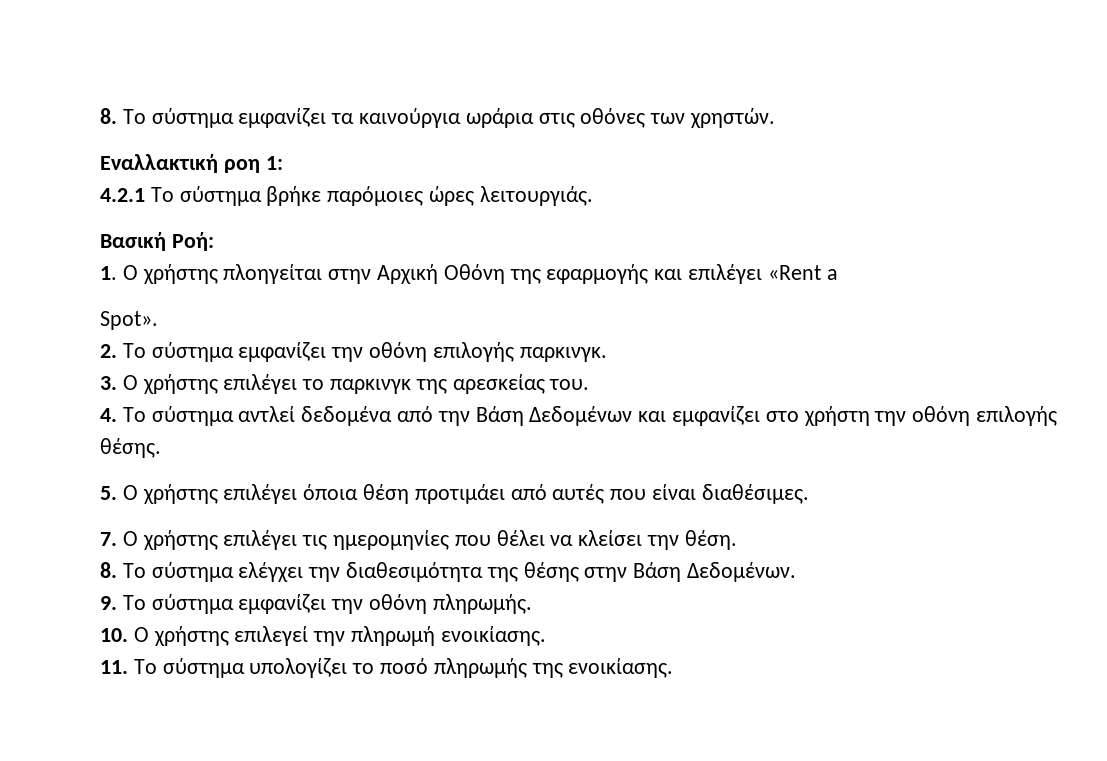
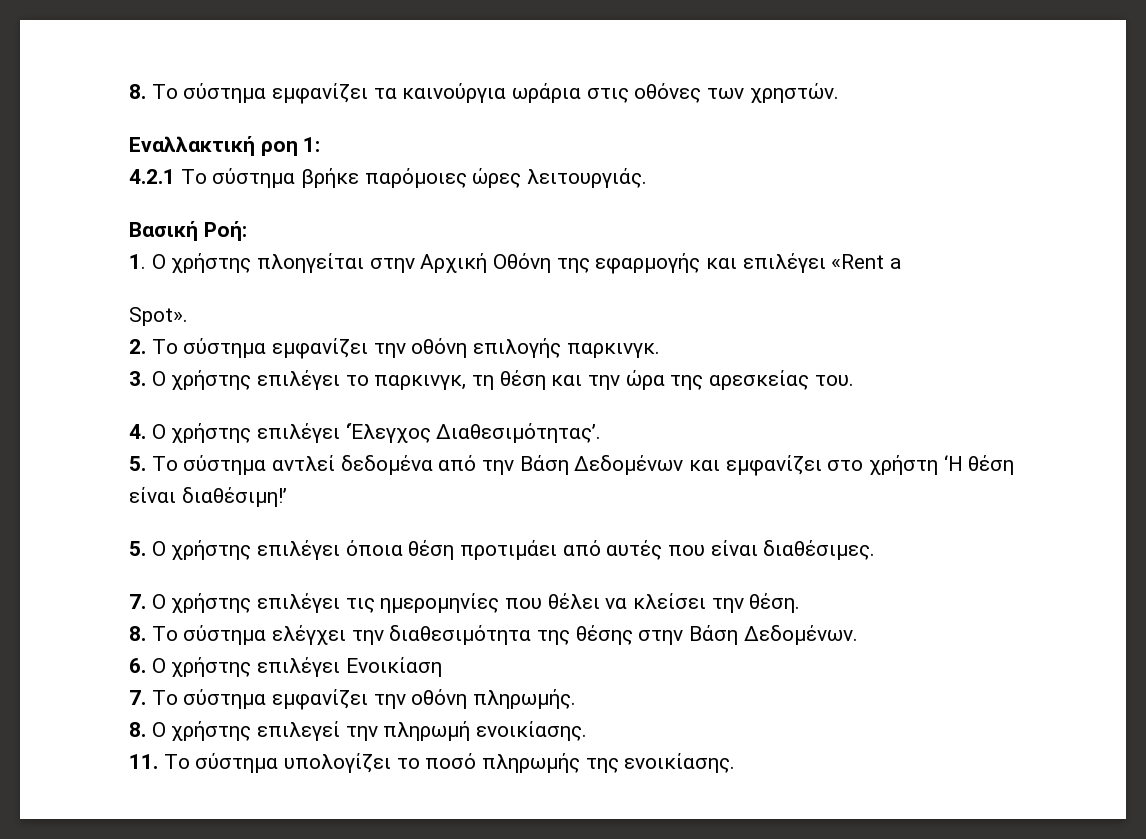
- 3. Ο χρήστης επιλέγει το παρκινγκ της αρεσκείας του.
- 4. Το σύστημα αντλεί δεδομένα από την Βάση Δεδομένων και εμφανίζει στο χρήστη την οθόνη επιλογής θέσης.
+ 3. Ο χρήστης επιλέγει το παρκινγκ, τη θέση και την ώρα της αρεσκείας του.
+ 4. Ο χρήστης επιλέγει ‘Έλεγχος Διαθεσιμότητας’.
+ 5. Το σύστημα αντλεί δεδομένα από την Βάση Δεδομένων και εμφανίζει στο χρήστη ‘Η θέση είναι διαθέσιμη!’
- 9. Το σύστημα εμφανίζει την οθόνη πληρωμής.
+ 6. Ο χρήστης επιλέγει Ενοικίαση
+ 7. Το σύστημα εμφανίζει την οθόνη πληρωμής.
- 10. Ο χρήστης επιλεγεί την πληρωμή ενοικίασης.
+ 8. Ο χρήστης επιλεγεί την πληρωμή ενοικίασης.

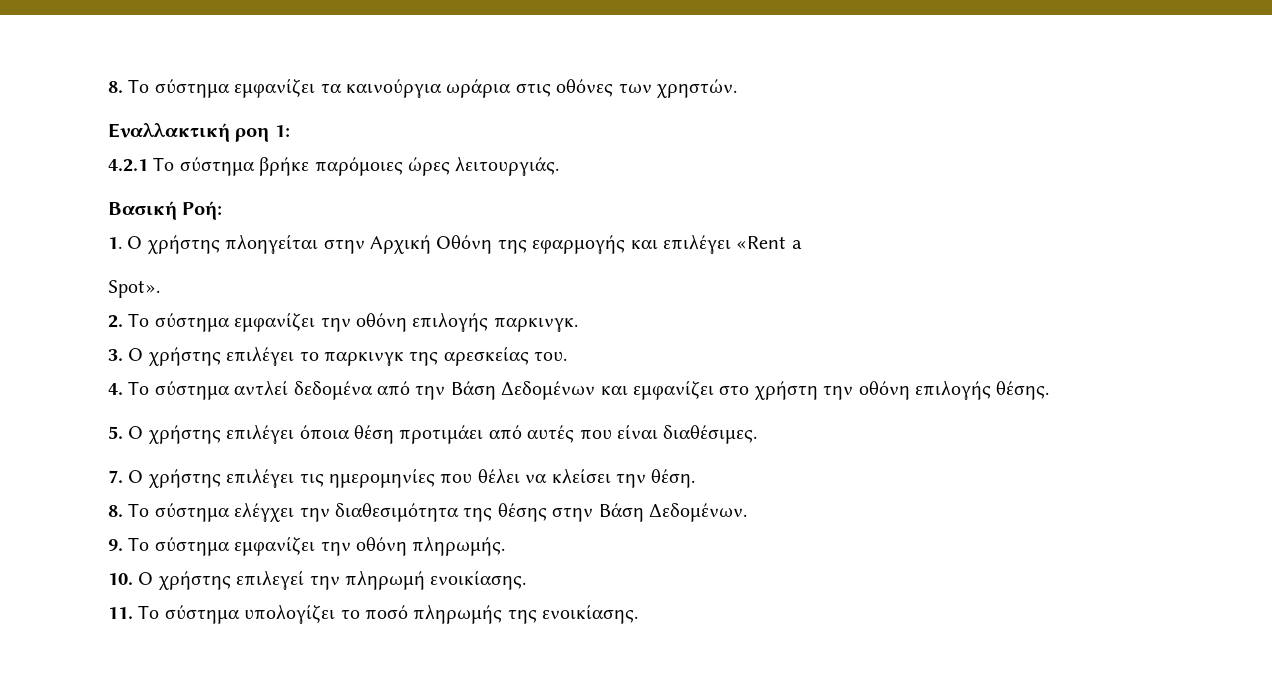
- 3. Ο χρήστης επιλέγει το παρκινγκ, τη θέση και την ώρα της αρεσκείας του.
- 4. Ο χρήστης επιλέγει ‘Έλεγχος Διαθεσιμότητας’.
- 5. Το σύστημα αντλεί δεδομένα από την Βάση Δεδομένων και εμφανίζει στο χρήστη ‘Η θέση είναι διαθέσιμη!’
+ 3. Ο χρήστης επιλέγει το παρκινγκ της αρεσκείας του.
+ 4. Το σύστημα αντλεί δεδομένα από την Βάση Δεδομένων και εμφανίζει στο χρήστη την οθόνη επιλογής θέσης.
- 6. Ο χρήστης επιλέγει Ενοικίαση
- 7. Το σύστημα εμφανίζει την οθόνη πληρωμής.
+ 9. Το σύστημα εμφανίζει την οθόνη πληρωμής.
- 8. Ο χρήστης επιλεγεί την πληρωμή ενοικίασης.
+ 10. Ο χρήστης επιλεγεί την πληρωμή ενοικίασης.

